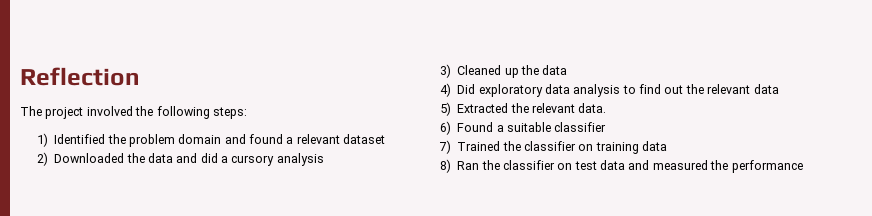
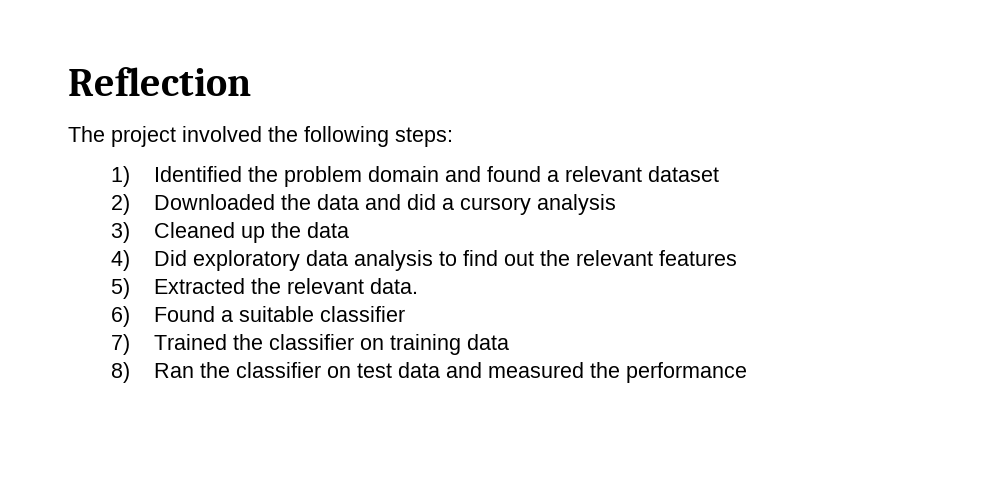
- 4) Did exploratory data analysis to find out the relevant data
+ 4) Did exploratory data analysis to find out the relevant features

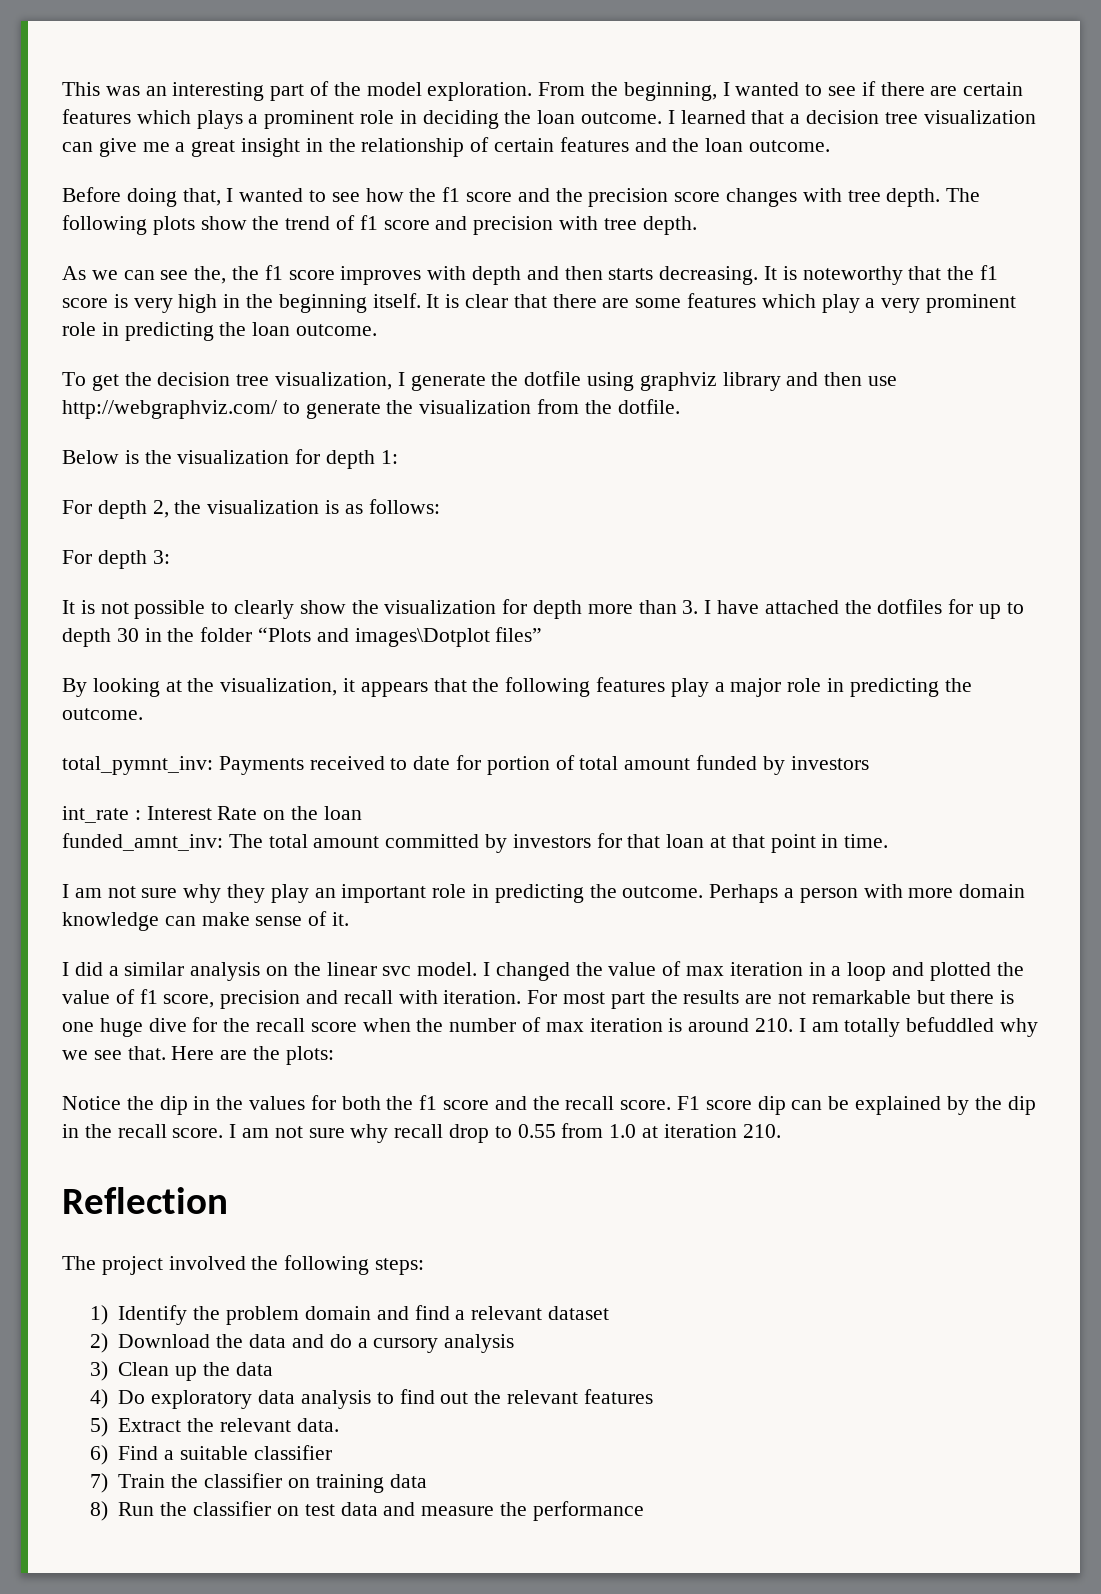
+ This was an interesting part of the model exploration. From the beginning, I wanted to see if there are certain features which plays a prominent role in deciding the loan outcome. I learned that a decision tree visualization can give me a great insight in the relationship of certain features and the loan outcome.
+ Before doing that, I wanted to see how the f1 score and the precision score changes with tree depth. The following plots show the trend of f1 score and precision with tree depth.
+ As we can see the, the f1 score improves with depth and then starts decreasing. It is noteworthy that the f1 score is very high in the beginning itself. It is clear that there are some features which play a very prominent role in predicting the loan outcome.
+ To get the decision tree visualization, I generate the dotfile using graphviz library and then use http://webgraphviz.com/ to generate the visualization from the dotfile.
+ Below is the visualization for depth 1:
+ For depth 2, the visualization is as follows:
+ For depth 3:
+ It is not possible to clearly show the visualization for depth more than 3. I have attached the dotfiles for up to depth 30 in the folder “Plots and images\Dotplot files”
+ By looking at the visualization, it appears that the following features play a major role in predicting the outcome.
+ total_pymnt_inv: Payments received to date for portion of total amount funded by investors
+ int_rate : Interest Rate on the loan
+ funded_amnt_inv: The total amount committed by investors for that loan at that point in time.
+ I am not sure why they play an important role in predicting the outcome. Perhaps a person with more domain knowledge can make sense of it.
+ I did a similar analysis on the linear svc model. I changed the value of max iteration in a loop and plotted the value of f1 score, precision and recall with iteration. For most part the results are not remarkable but there is one huge dive for the recall score when the number of max iteration is around 210. I am totally befuddled why we see that. Here are the plots:
+ Notice the dip in the values for both the f1 score and the recall score. F1 score dip can be explained by the dip in the recall score. I am not sure why recall drop to 0.55 from 1.0 at iteration 210.
- 1) Identified the problem domain and found a relevant dataset
+ 1) Identify the problem domain and find a relevant dataset
- 2) Downloaded the data and did a cursory analysis
+ 2) Download the data and do a cursory analysis
- 3) Cleaned up the data
+ 3) Clean up the data
- 4) Did exploratory data analysis to find out the relevant features
+ 4) Do exploratory data analysis to find out the relevant features
- 5) Extracted the relevant data.
+ 5) Extract the relevant data.
- 6) Found a suitable classifier
+ 6) Find a suitable classifier
- 7) Trained the classifier on training data
+ 7) Train the classifier on training data
- 8) Ran the classifier on test data and measured the performance
+ 8) Run the classifier on test data and measure the performance

